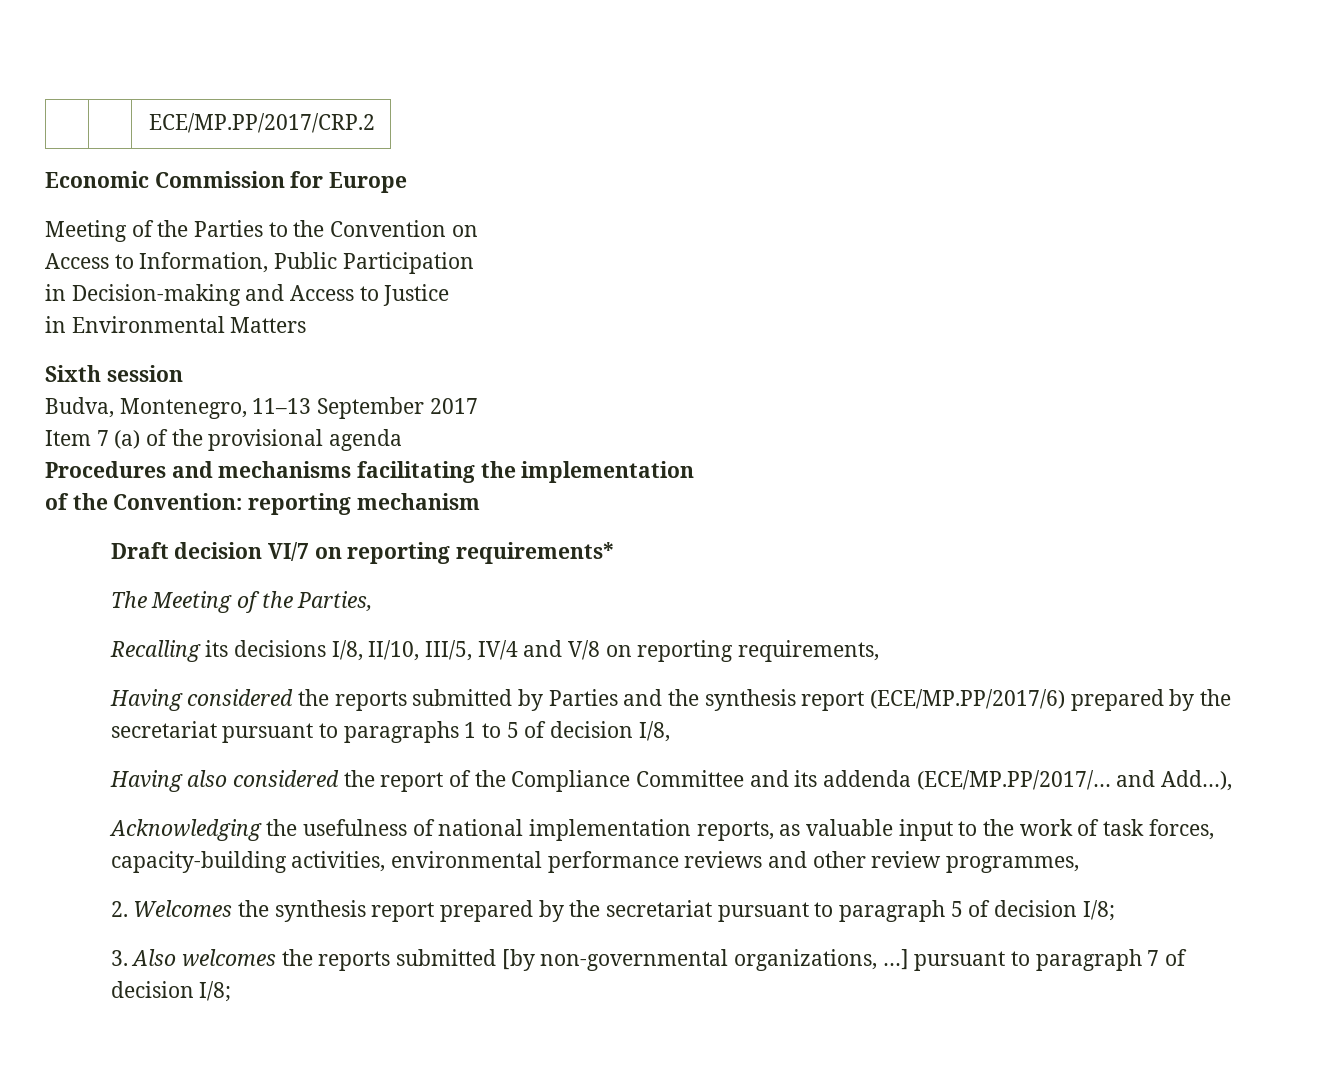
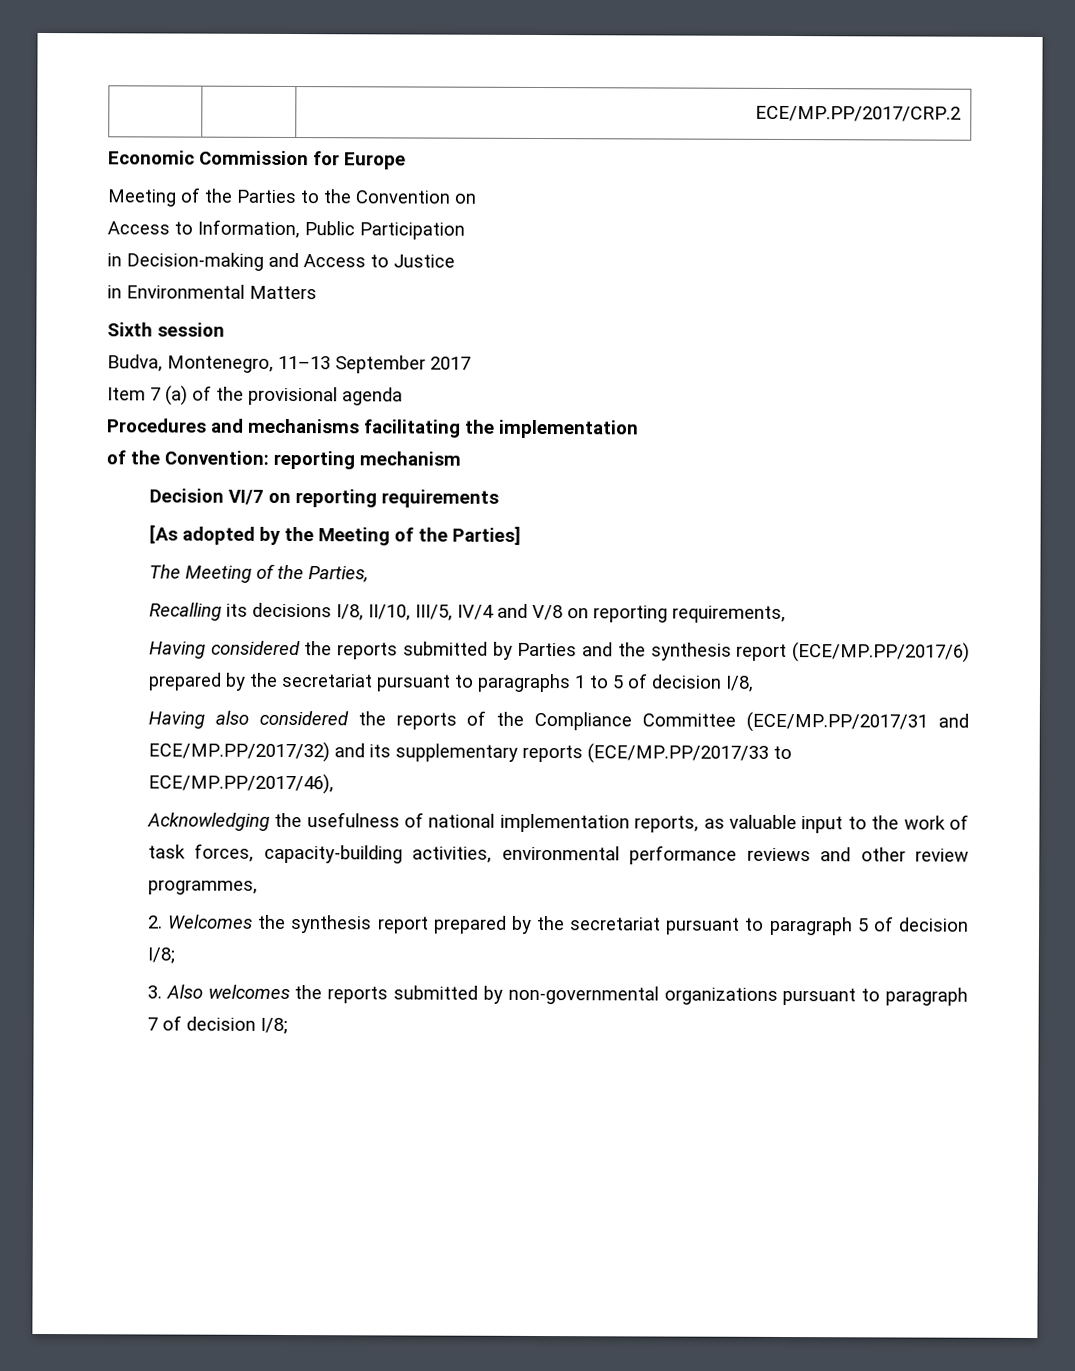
- Draft decision VI/7 on reporting requirements*
+ Decision VI/7 on reporting requirements
+ [As adopted by the Meeting of the Parties]
- Having also considered the report of the Compliance Committee and its addenda (ECE/MP.PP/2017/… and Add…),
+ Having also considered the reports of the Compliance Committee (ECE/MP.PP/2017/31 and ECE/MP.PP/2017/32) and its supplementary reports (ECE/MP.PP/2017/33 to ECE/MP.PP/2017/46),
- 3. Also welcomes the reports submitted [by non-governmental organizations, …] pursuant to paragraph 7 of decision I/8;
+ 3. Also welcomes the reports submitted by non-governmental organizations pursuant to paragraph 7 of decision I/8;

